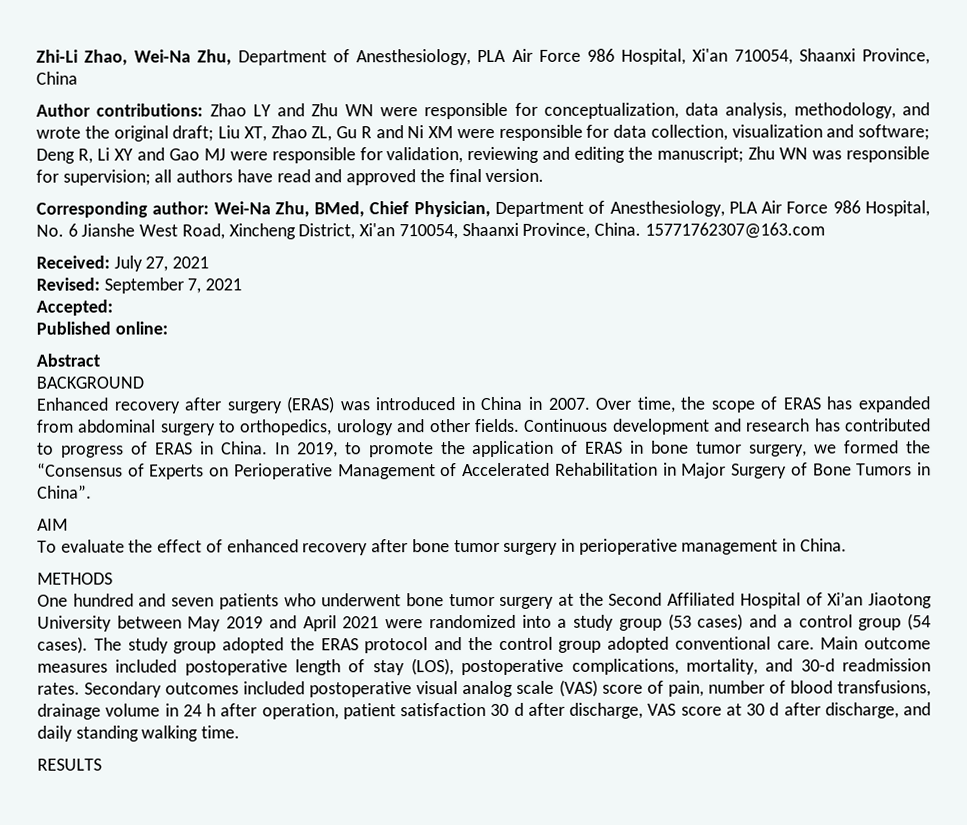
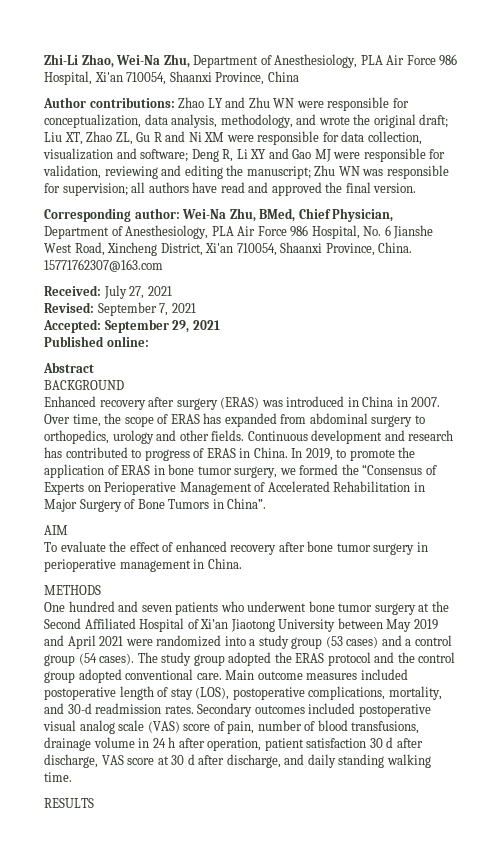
- Accepted:
+ Accepted: September 29, 2021

